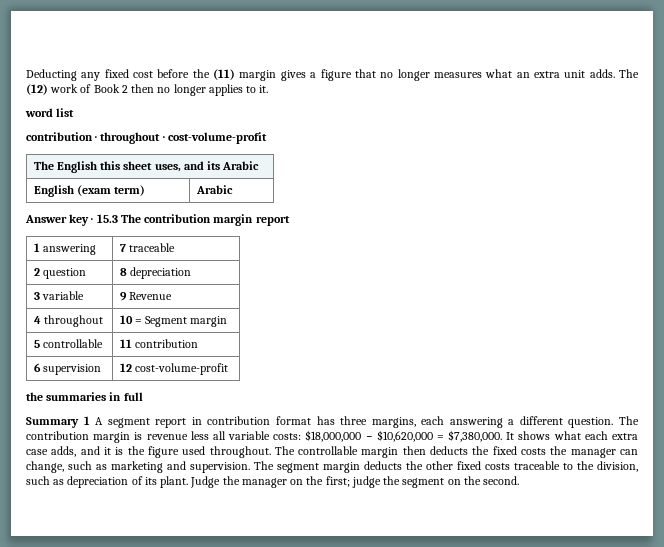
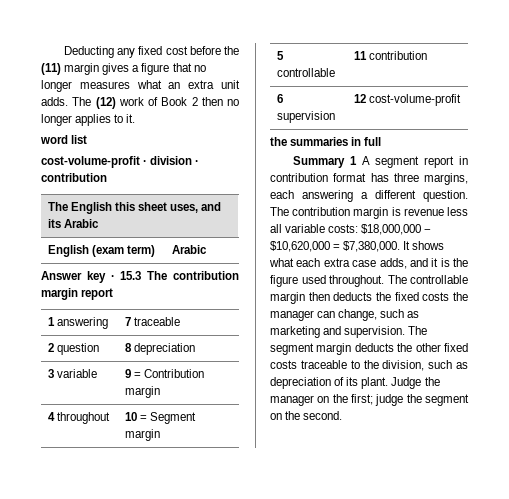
- contribution · throughout · cost-volume-profit
+ cost-volume-profit · division · contribution
- 3 variable | 9 Revenue
+ 3 variable | 9 = Contribution margin

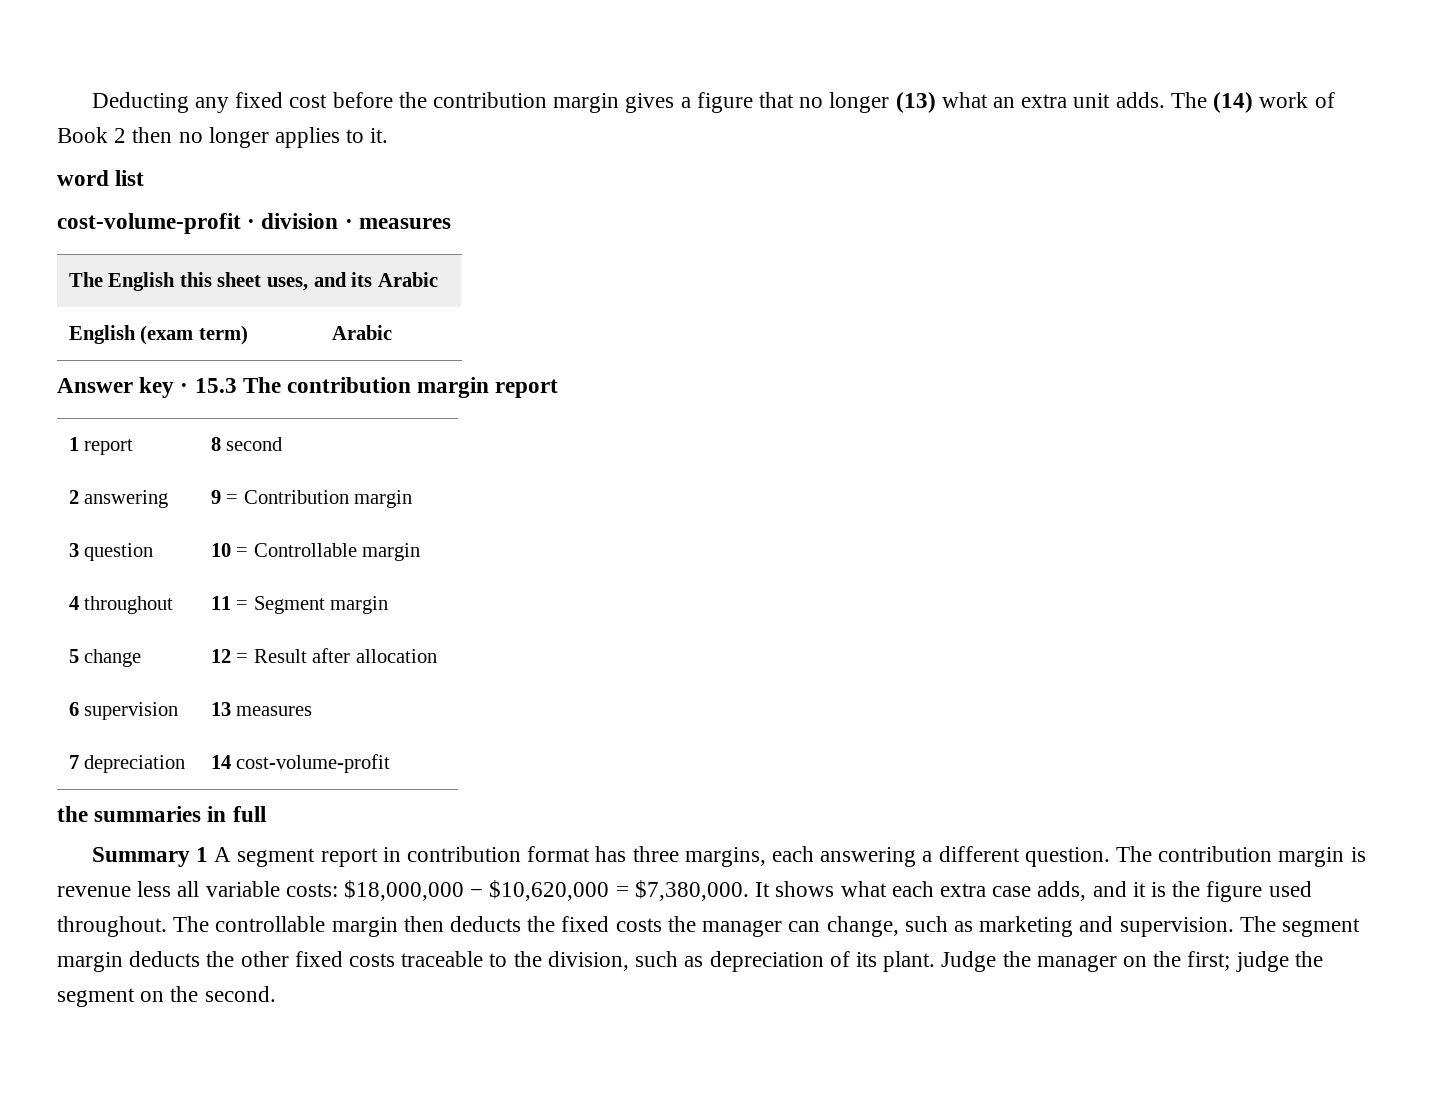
- Deducting any fixed cost before the (11) margin gives a figure that no longer measures what an extra unit adds.
+ Deducting any fixed cost before the contribution margin gives a figure that no longer (13) what an extra unit adds.
- The (12) work of Book 2 then no longer applies to it.
+ The (14) work of Book 2 then no longer applies to it.
- cost-volume-profit · division · contribution
+ cost-volume-profit · division · measures
- 1 answering | 7 traceable
- 2 question | 8 depreciation
- 3 variable | 9 = Contribution margin
+ 1 report | 8 second
+ 2 answering | 9 = Contribution margin
+ 3 question | 10 = Controllable margin
- 4 throughout | 10 = Segment margin
+ 4 throughout | 11 = Segment margin
- 5 controllable | 11 contribution
- 6 supervision | 12 cost-volume-profit
+ 5 change | 12 = Result after allocation
+ 6 supervision | 13 measures
+ 7 depreciation | 14 cost-volume-profit

